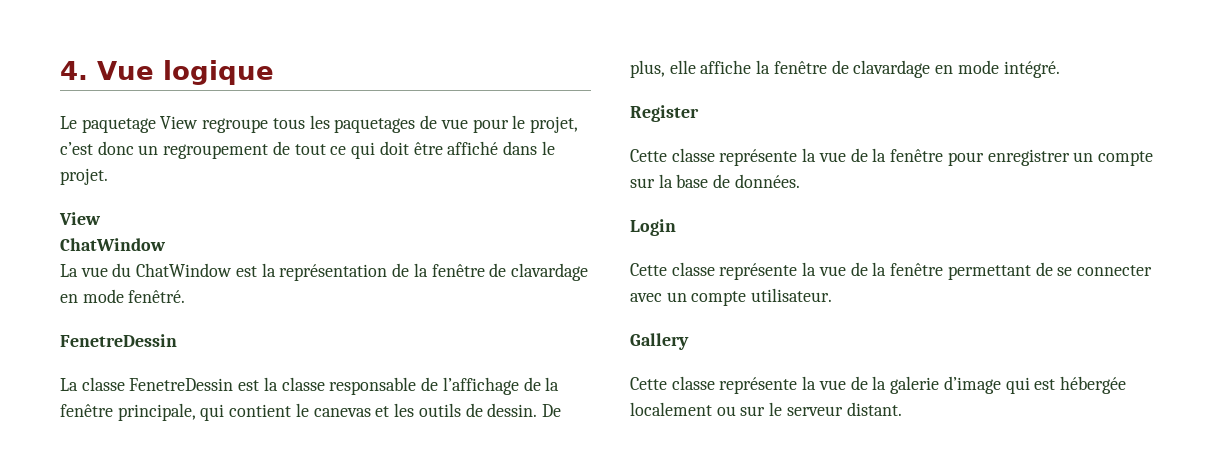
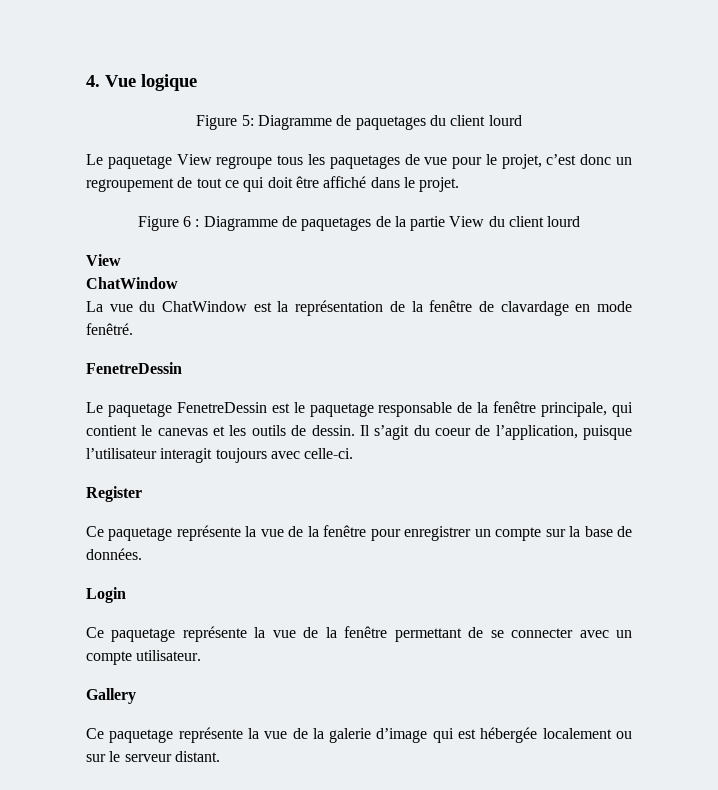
+ Figure 5: Diagramme de paquetages du client lourd
+ Figure 6 : Diagramme de paquetages de la partie View du client lourd
- La classe FenetreDessin est la classe responsable de l’affichage de la fenêtre principale, qui contient le canevas et les outils de dessin.
+ Le paquetage FenetreDessin est le paquetage responsable de la fenêtre principale, qui contient le canevas et les outils de dessin.
- De plus, elle affiche la fenêtre de clavardage en mode intégré.
+ Il s’agit du coeur de l’application, puisque l’utilisateur interagit toujours avec celle-ci.
- Cette classe représente la vue de la fenêtre pour enregistrer un compte sur la base de données.
+ Ce paquetage représente la vue de la fenêtre pour enregistrer un compte sur la base de données.
- Cette classe représente la vue de la fenêtre permettant de se connecter avec un compte utilisateur.
+ Ce paquetage représente la vue de la fenêtre permettant de se connecter avec un compte utilisateur.
- Cette classe représente la vue de la galerie d’image qui est hébergée localement ou sur le serveur distant.
+ Ce paquetage représente la vue de la galerie d’image qui est hébergée localement ou sur le serveur distant.

